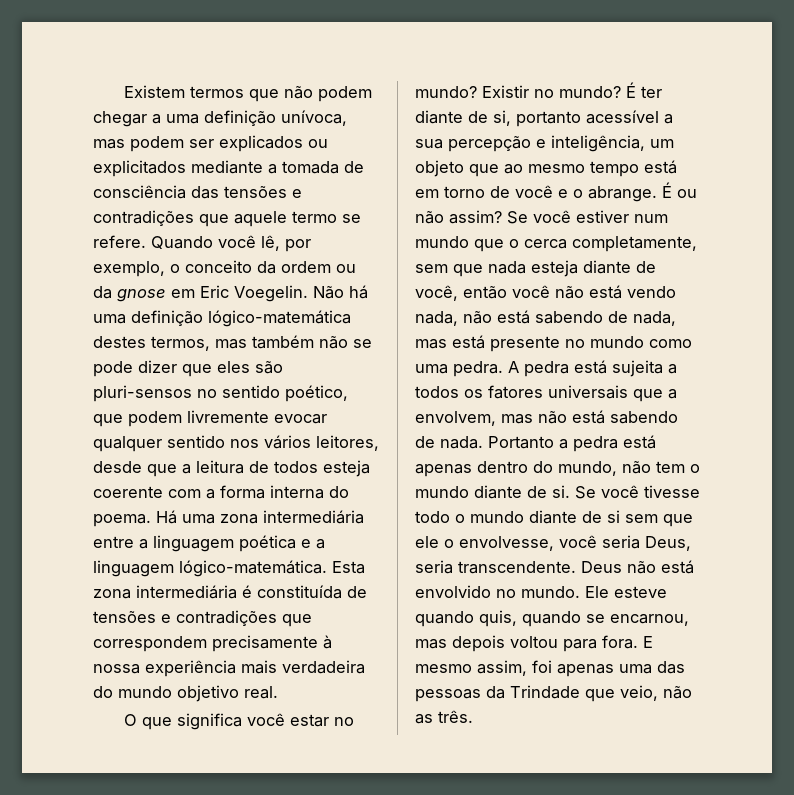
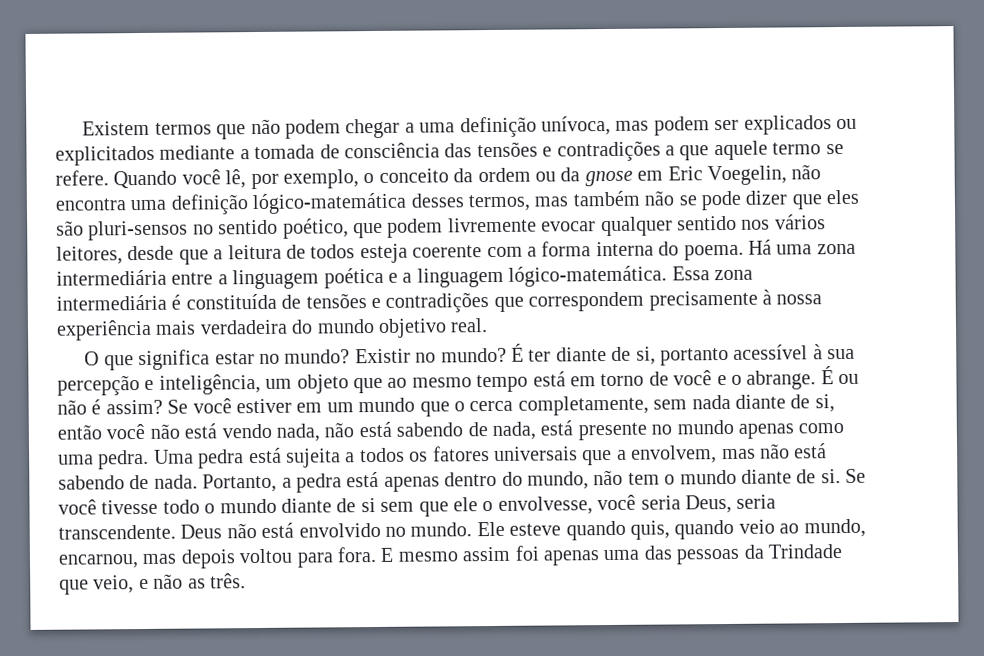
- Existem termos que não podem chegar a uma definição unívoca, mas podem ser explicados ou explicitados mediante a tomada de consciência das tensões e contradições que aquele termo se refere.
+ Existem termos que não podem chegar a uma definição unívoca, mas podem ser explicados ou explicitados mediante a tomada de consciência das tensões e contradições a que aquele termo se refere.
- Quando você lê, por exemplo, o conceito da ordem ou da gnose em Eric Voegelin. Não há uma definição lógico-matemática destes termos, mas também não se pode dizer que eles são pluri-sensos no sentido poético, que podem livremente evocar qualquer sentido nos vários leitores, desde que a leitura de todos esteja coerente com a forma interna do poema.
+ Quando você lê, por exemplo, o conceito da ordem ou da gnose em Eric Voegelin, não encontra uma definição lógico-matemática desses termos, mas também não se pode dizer que eles são pluri-sensos no sentido poético, que podem livremente evocar qualquer sentido nos vários leitores, desde que a leitura de todos esteja coerente com a forma interna do poema.
- Esta zona intermediária é constituída de tensões e contradições que correspondem precisamente à nossa experiência mais verdadeira do mundo objetivo real.
+ Essa zona intermediária é constituída de tensões e contradições que correspondem precisamente à nossa experiência mais verdadeira do mundo objetivo real.
- O que significa você estar no mundo?
+ O que significa estar no mundo?
- É ter diante de si, portanto acessível a sua percepção e inteligência, um objeto que ao mesmo tempo está em torno de você e o abrange.
+ É ter diante de si, portanto acessível à sua percepção e inteligência, um objeto que ao mesmo tempo está em torno de você e o abrange.
- É ou não assim?
+ É ou não é assim?
- Se você estiver num mundo que o cerca completamente, sem que nada esteja diante de você, então você não está vendo nada, não está sabendo de nada, mas está presente no mundo como uma pedra.
+ Se você estiver em um mundo que o cerca completamente, sem nada diante de si, então você não está vendo nada, não está sabendo de nada, está presente no mundo apenas como uma pedra.
- A pedra está sujeita a todos os fatores universais que a envolvem, mas não está sabendo de nada.
+ Uma pedra está sujeita a todos os fatores universais que a envolvem, mas não está sabendo de nada.
- Portanto a pedra está apenas dentro do mundo, não tem o mundo diante de si.
+ Portanto, a pedra está apenas dentro do mundo, não tem o mundo diante de si.
- Ele esteve quando quis, quando se encarnou, mas depois voltou para fora.
+ Ele esteve quando quis, quando veio ao mundo, encarnou, mas depois voltou para fora.
- E mesmo assim, foi apenas uma das pessoas da Trindade que veio, não as três.
+ E mesmo assim foi apenas uma das pessoas da Trindade que veio, e não as três.

